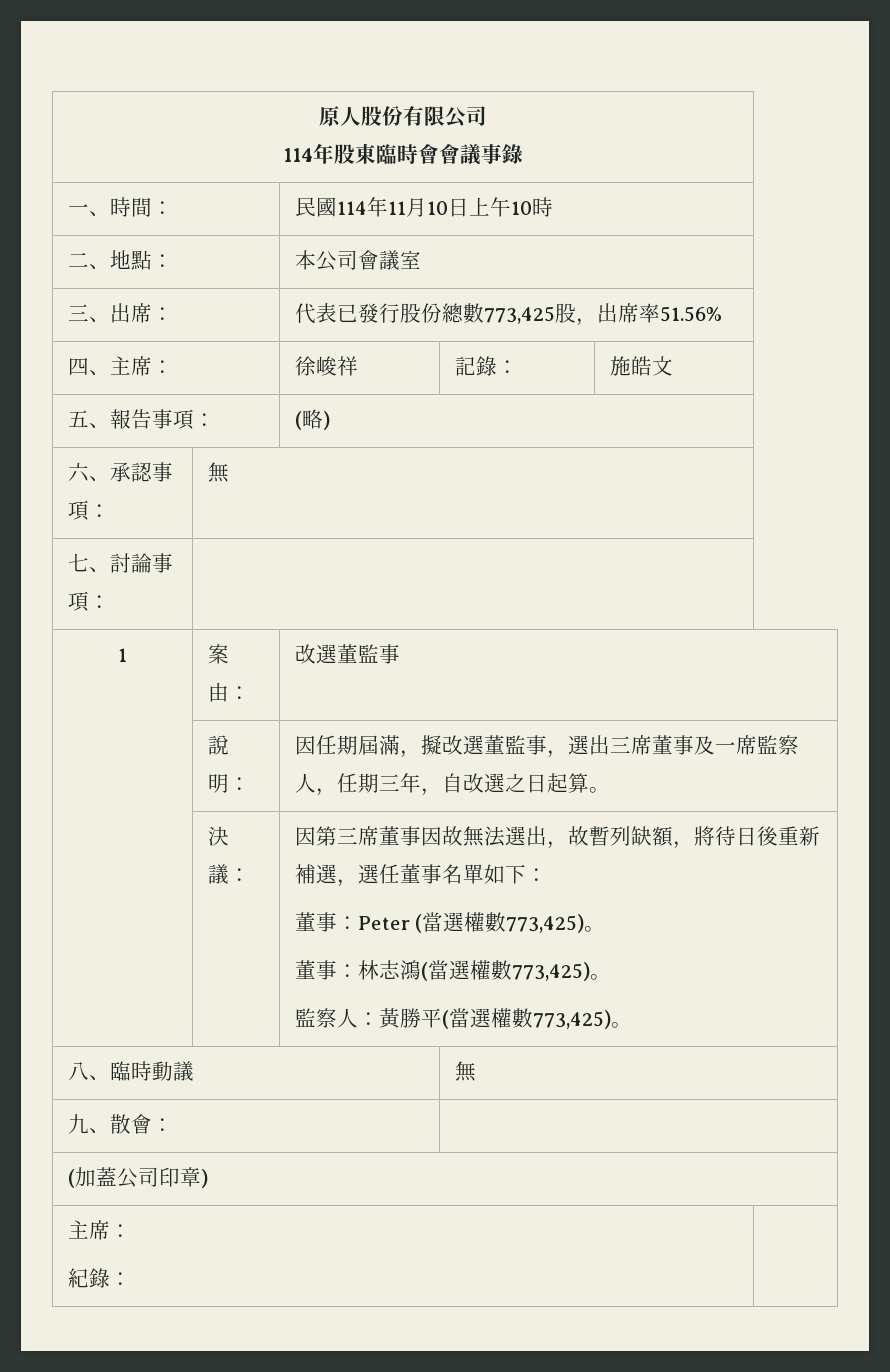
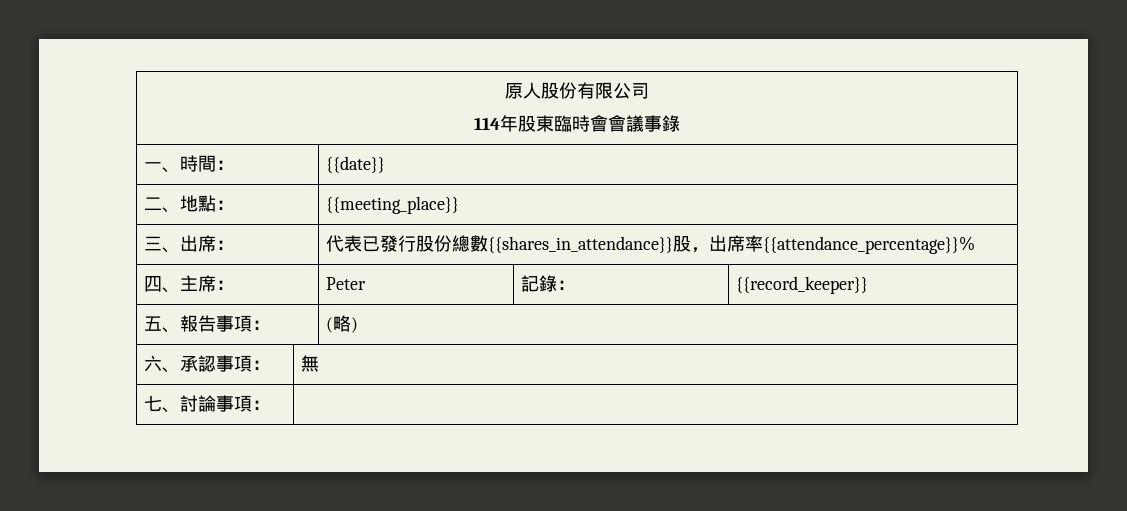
- 一、時間： | 民國114年11月10日上午10時
+ 一、時間： | {{date}}
- 二、地點： | 本公司會議室
+ 二、地點： | {{meeting_place}}
- 三、出席： | 代表已發行股份總數773,425股，出席率51.56%
+ 三、出席： | 代表已發行股份總數{{shares_in_attendance}}股，出席率{{attendance_percentage}}%
- 四、主席： | 徐峻祥 | 記錄： | 施皓文
+ 四、主席： | Peter | 記錄： | {{record_keeper}}
- 1 | 案由： | 改選董監事
- | 說明： | 因任期屆滿，擬改選董監事，選出三席董事及一席監察人，任期三年，自改選之日起算。
- | 決議： | 因第三席董事因故無法選出，故暫列缺額，將待日後重新補選，選任董事名單如下：
- 董事：Peter (當選權數773,425)。
- 董事：林志鴻(當選權數773,425)。
- 監察人：黃勝平(當選權數773,425)。
- 八、臨時動議 | 無
- 九、散會： |
- (加蓋公司印章)
- 主席：
- 紀錄： |

